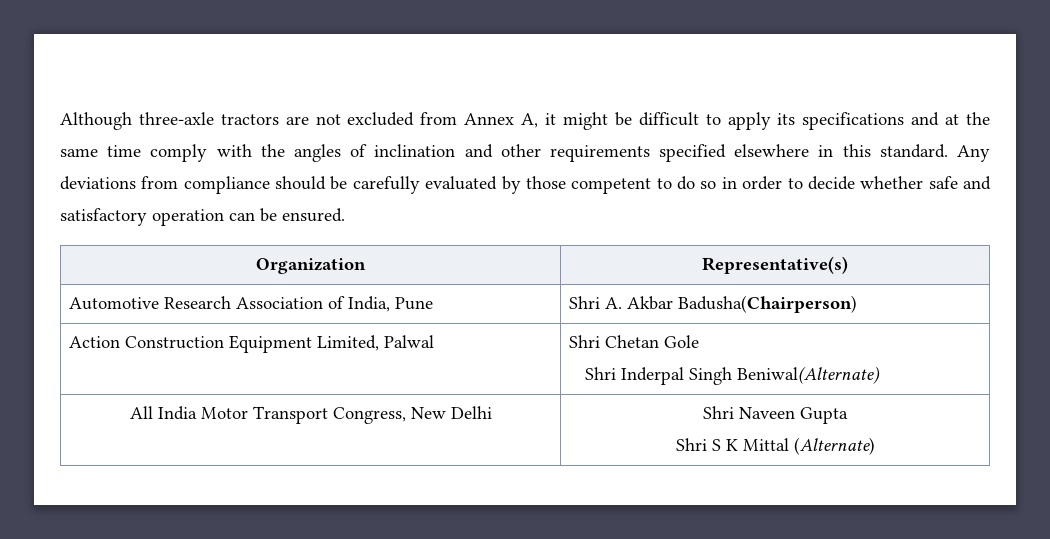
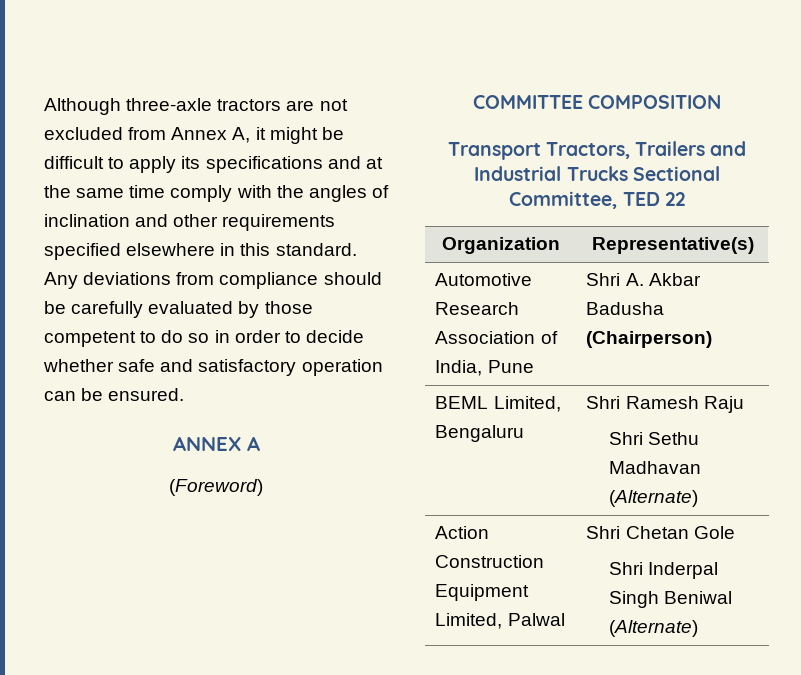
+ ANNEX A
+ (Foreword)
+ COMMITTEE COMPOSITION
+ Transport Tractors, Trailers and Industrial Trucks Sectional Committee, TED 22
- Automotive Research Association of India, Pune | Shri A. Akbar Badusha(Chairperson)
+ Automotive Research Association of India, Pune | Shri A. Akbar Badusha (Chairperson)
+ BEML Limited, Bengaluru | Shri Ramesh Raju
+ Shri Sethu Madhavan (Alternate)
  Action Construction Equipment Limited, Palwal | Shri Chetan Gole
- Shri Inderpal Singh Beniwal(Alternate)
- All India Motor Transport Congress, New Delhi | Shri Naveen Gupta
- Shri S K Mittal (Alternate)
+ Shri Inderpal Singh Beniwal (Alternate)

